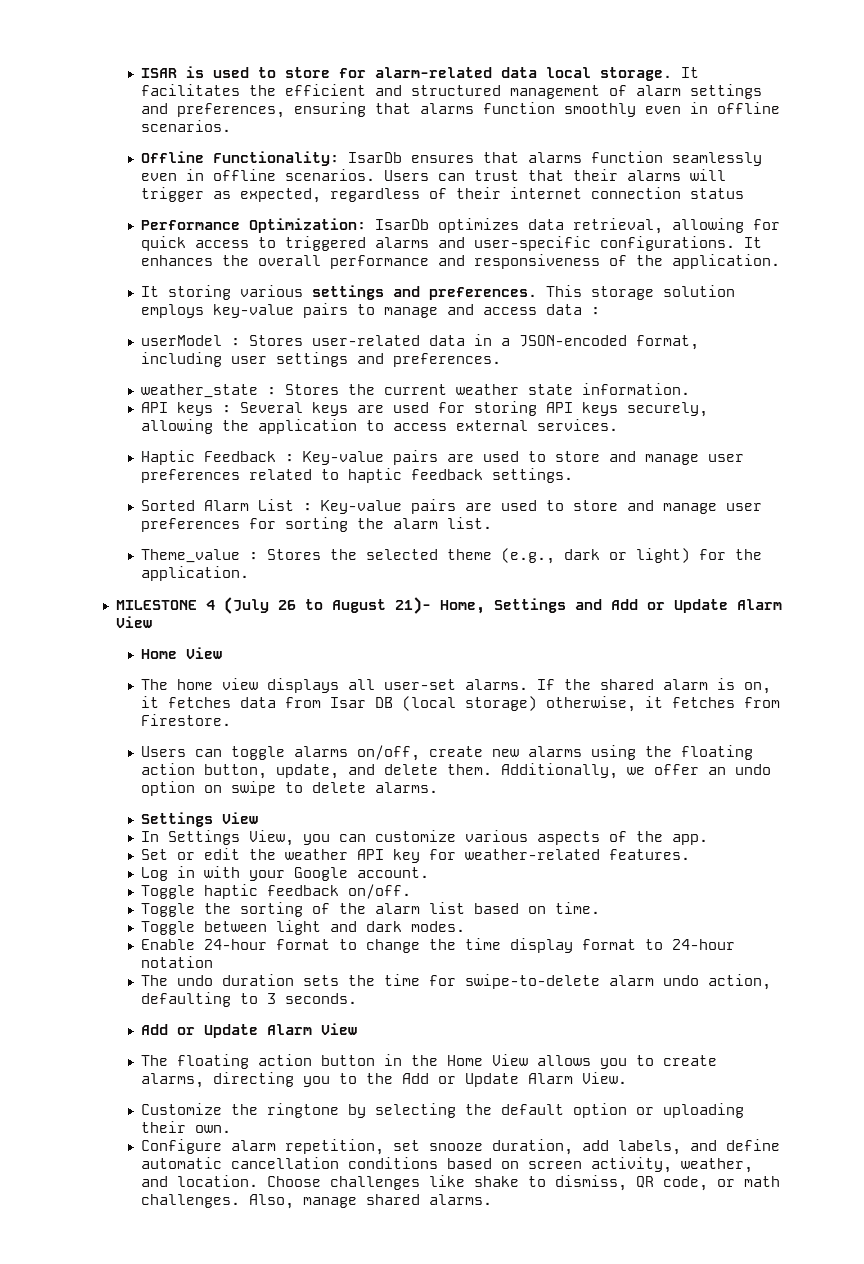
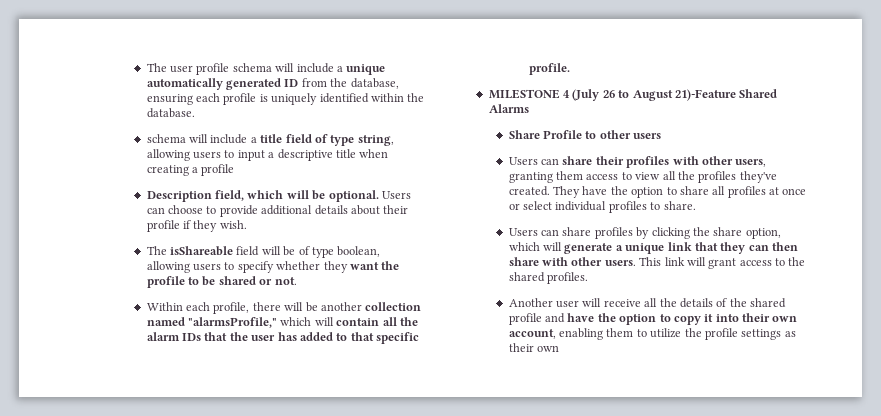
- ISAR is used to store for alarm-related data local storage. It facilitates the efficient and structured management of alarm settings and preferences, ensuring that alarms function smoothly even in offline scenarios.
- Offline Functionality: IsarDb ensures that alarms function seamlessly even in offline scenarios. Users can trust that their alarms will trigger as expected, regardless of their internet connection status
- Performance Optimization: IsarDb optimizes data retrieval, allowing for quick access to triggered alarms and user-specific configurations. It enhances the overall performance and responsiveness of the application.
- It storing various settings and preferences. This storage solution employs key-value pairs to manage and access data :
- userModel : Stores user-related data in a JSON-encoded format, including user settings and preferences.
- weather_state : Stores the current weather state information.
- API keys : Several keys are used for storing API keys securely, allowing the application to access external services.
- Haptic Feedback : Key-value pairs are used to store and manage user preferences related to haptic feedback settings.
- Sorted Alarm List : Key-value pairs are used to store and manage user preferences for sorting the alarm list.
- Theme_value : Stores the selected theme (e.g., dark or light) for the application.
+ The user profile schema will include a unique automatically generated ID from the database, ensuring each profile is uniquely identified within the database.
+ schema will include a title field of type string, allowing users to input a descriptive title when creating a profile
+ Description field, which will be optional. Users can choose to provide additional details about their profile if they wish.
+ The isShareable field will be of type boolean, allowing users to specify whether they want the profile to be shared or not.
+ Within each profile, there will be another collection named "alarmsProfile," which will contain all the alarm IDs that the user has added to that specific profile.
- MILESTONE 4 (July 26 to August 21)- Home, Settings and Add or Update Alarm View
- Home View
- The home view displays all user-set alarms. If the shared alarm is on, it fetches data from Isar DB (local storage) otherwise, it fetches from Firestore.
- Users can toggle alarms on/off, create new alarms using the floating action button, update, and delete them. Additionally, we offer an undo option on swipe to delete alarms.
- Settings View
- In Settings View, you can customize various aspects of the app.
- Set or edit the weather API key for weather-related features.
- Log in with your Google account.
- Toggle haptic feedback on/off.
- Toggle the sorting of the alarm list based on time.
- Toggle between light and dark modes.
- Enable 24-hour format to change the time display format to 24-hour notation
- The undo duration sets the time for swipe-to-delete alarm undo action, defaulting to 3 seconds.
- Add or Update Alarm View
- The floating action button in the Home View allows you to create alarms, directing you to the Add or Update Alarm View.
- Customize the ringtone by selecting the default option or uploading their own.
- Configure alarm repetition, set snooze duration, add labels, and define automatic cancellation conditions based on screen activity, weather, and location. Choose challenges like shake to dismiss, QR code, or math challenges. Also, manage shared alarms.
+ MILESTONE 4 (July 26 to August 21)-Feature Shared Alarms
+ Share Profile to other users
+ Users can share their profiles with other users, granting them access to view all the profiles they've created. They have the option to share all profiles at once or select individual profiles to share.
+ Users can share profiles by clicking the share option, which will generate a unique link that they can then share with other users. This link will grant access to the shared profiles.
+ Another user will receive all the details of the shared profile and have the option to copy it into their own account, enabling them to utilize the profile settings as their own

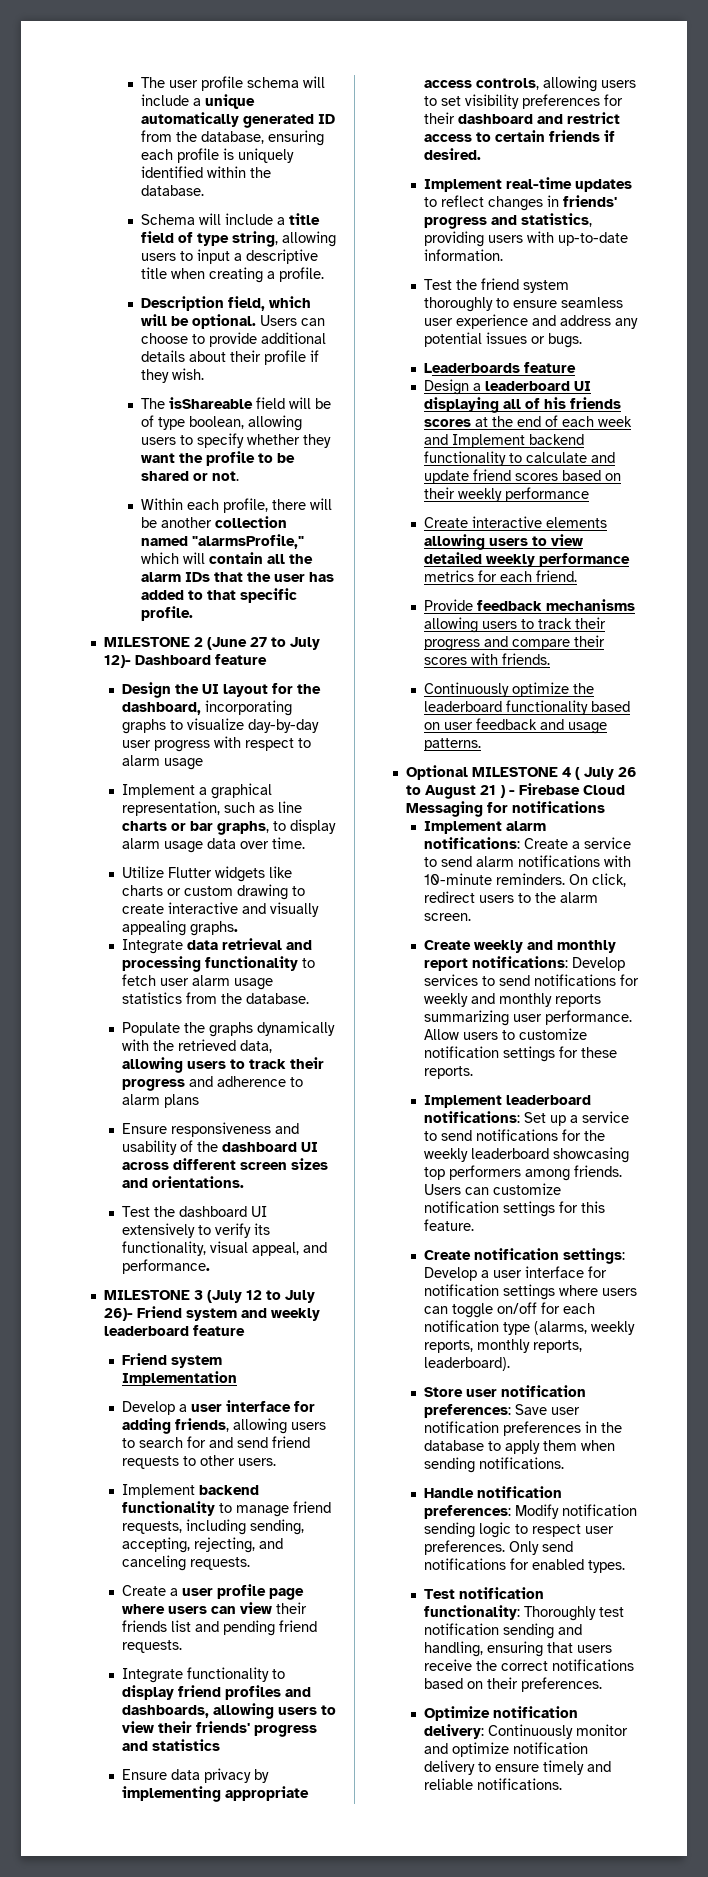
- schema will include a title field of type string, allowing users to input a descriptive title when creating a profile
+ Schema will include a title field of type string, allowing users to input a descriptive title when creating a profile.
- MILESTONE 4 (July 26 to August 21)-Feature Shared Alarms
- Share Profile to other users
- Users can share their profiles with other users, granting them access to view all the profiles they've created. They have the option to share all profiles at once or select individual profiles to share.
- Users can share profiles by clicking the share option, which will generate a unique link that they can then share with other users. This link will grant access to the shared profiles.
- Another user will receive all the details of the shared profile and have the option to copy it into their own account, enabling them to utilize the profile settings as their own
+ MILESTONE 2 (June 27 to July 12)- Dashboard feature
+ Design the UI layout for the dashboard, incorporating graphs to visualize day-by-day user progress with respect to alarm usage
+ Implement a graphical representation, such as line charts or bar graphs, to display alarm usage data over time.
+ Utilize Flutter widgets like charts or custom drawing to create interactive and visually appealing graphs.
+ Integrate data retrieval and processing functionality to fetch user alarm usage statistics from the database.
+ Populate the graphs dynamically with the retrieved data, allowing users to track their progress and adherence to alarm plans
+ Ensure responsiveness and usability of the dashboard UI across different screen sizes and orientations.
+ Test the dashboard UI extensively to verify its functionality, visual appeal, and performance.
+ MILESTONE 3 (July 12 to July 26)- Friend system and weekly leaderboard feature
+ Friend system Implementation
+ Develop a user interface for adding friends, allowing users to search for and send friend requests to other users.
+ Implement backend functionality to manage friend requests, including sending, accepting, rejecting, and canceling requests.
+ Create a user profile page where users can view their friends list and pending friend requests.
+ Integrate functionality to display friend profiles and dashboards, allowing users to view their friends' progress and statistics
+ Ensure data privacy by implementing appropriate access controls, allowing users to set visibility preferences for their dashboard and restrict access to certain friends if desired.
+ Implement real-time updates to reflect changes in friends' progress and statistics, providing users with up-to-date information.
+ Test the friend system thoroughly to ensure seamless user experience and address any potential issues or bugs.
+ Leaderboards feature
+ Design a leaderboard UI displaying all of his friends scores at the end of each week and Implement backend functionality to calculate and update friend scores based on their weekly performance
+ Create interactive elements allowing users to view detailed weekly performance metrics for each friend.
+ Provide feedback mechanisms allowing users to track their progress and compare their scores with friends.
+ Continuously optimize the leaderboard functionality based on user feedback and usage patterns.
+ Optional MILESTONE 4 ( July 26 to August 21 ) - Firebase Cloud Messaging for notifications
+ Implement alarm notifications: Create a service to send alarm notifications with 10-minute reminders. On click, redirect users to the alarm screen.
+ Create weekly and monthly report notifications: Develop services to send notifications for weekly and monthly reports summarizing user performance. Allow users to customize notification settings for these reports.
+ Implement leaderboard notifications: Set up a service to send notifications for the weekly leaderboard showcasing top performers among friends. Users can customize notification settings for this feature.
+ Create notification settings: Develop a user interface for notification settings where users can toggle on/off for each notification type (alarms, weekly reports, monthly reports, leaderboard).
+ Store user notification preferences: Save user notification preferences in the database to apply them when sending notifications.
+ Handle notification preferences: Modify notification sending logic to respect user preferences. Only send notifications for enabled types.
+ Test notification functionality: Thoroughly test notification sending and handling, ensuring that users receive the correct notifications based on their preferences.
+ Optimize notification delivery: Continuously monitor and optimize notification delivery to ensure timely and reliable notifications.

